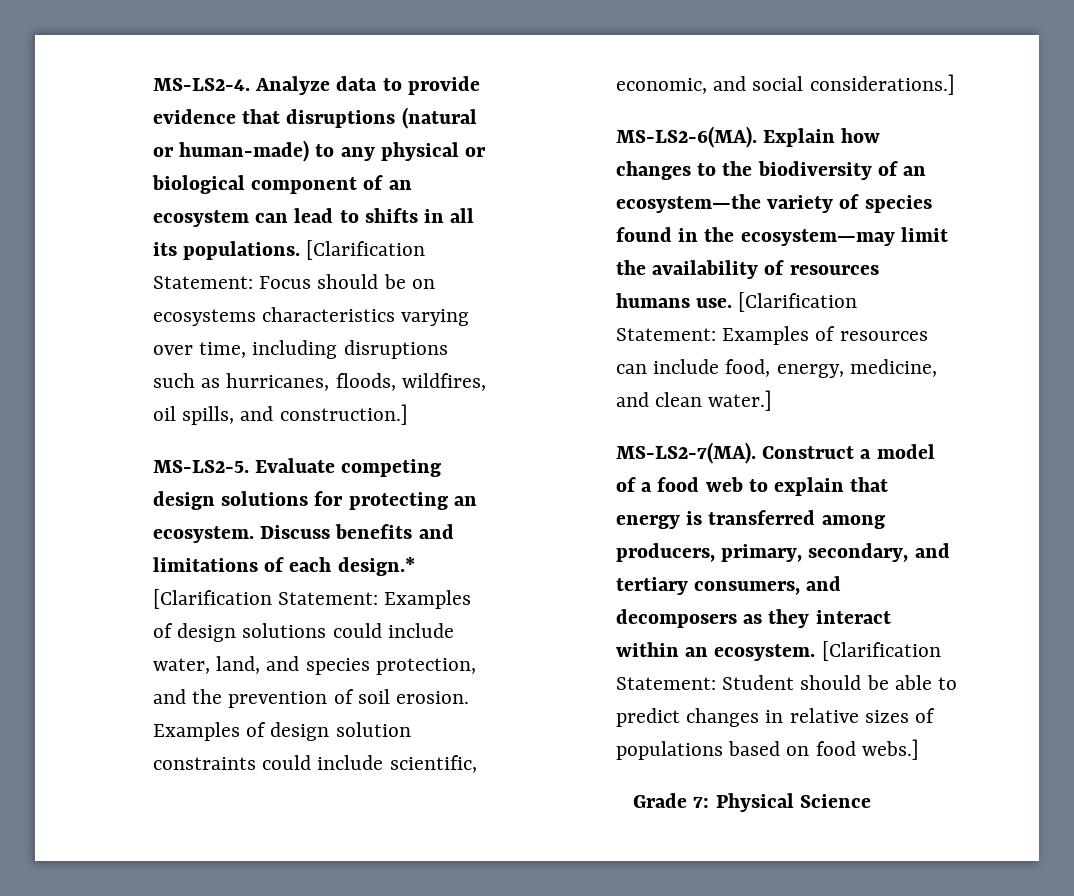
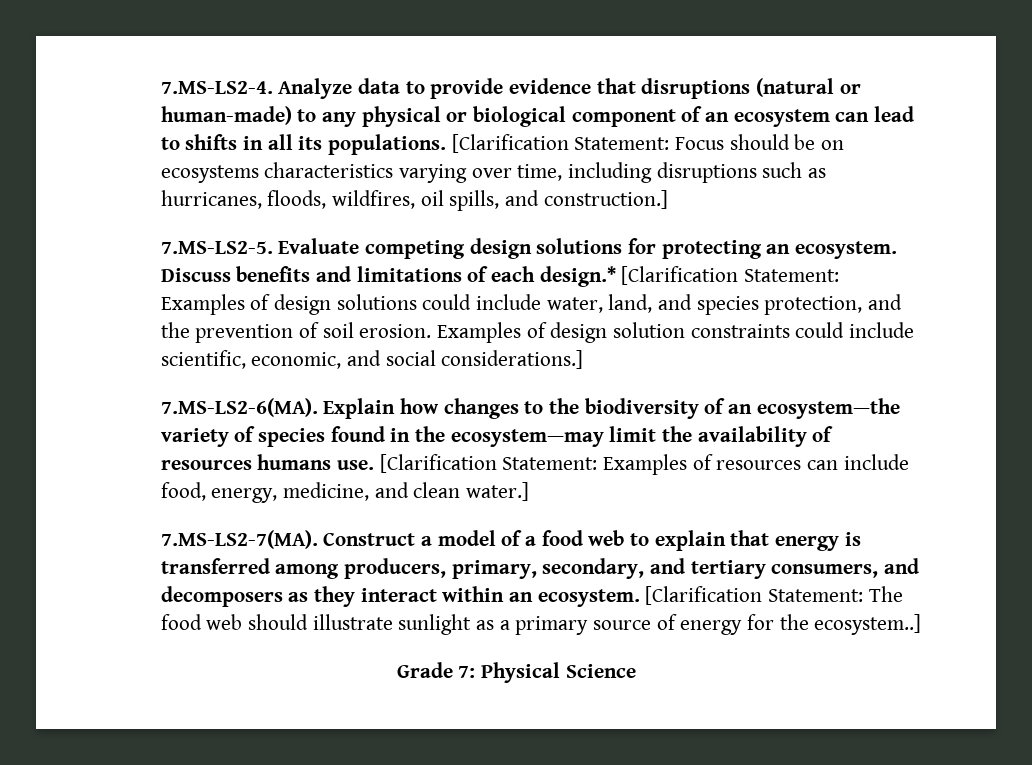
- MS-LS2-4. Analyze data to provide evidence that disruptions (natural or human-made) to any physical or biological component of an ecosystem can lead to shifts in all its populations.
+ 7.MS-LS2-4. Analyze data to provide evidence that disruptions (natural or human-made) to any physical or biological component of an ecosystem can lead to shifts in all its populations.
- MS-LS2-5. Evaluate competing design solutions for protecting an ecosystem.
+ 7.MS-LS2-5. Evaluate competing design solutions for protecting an ecosystem.
- MS-LS2-6(MA). Explain how changes to the biodiversity of an ecosystem—the variety of species found in the ecosystem—may limit the availability of resources humans use.
+ 7.MS-LS2-6(MA). Explain how changes to the biodiversity of an ecosystem—the variety of species found in the ecosystem—may limit the availability of resources humans use.
- MS-LS2-7(MA). Construct a model of a food web to explain that energy is transferred among producers, primary, secondary, and tertiary consumers, and decomposers as they interact within an ecosystem.
+ 7.MS-LS2-7(MA). Construct a model of a food web to explain that energy is transferred among producers, primary, secondary, and tertiary consumers, and decomposers as they interact within an ecosystem.
- [Clarification Statement: Student should be able to predict changes in relative sizes of populations based on food webs.]
+ [Clarification Statement: The food web should illustrate sunlight as a primary source of energy for the ecosystem..]

